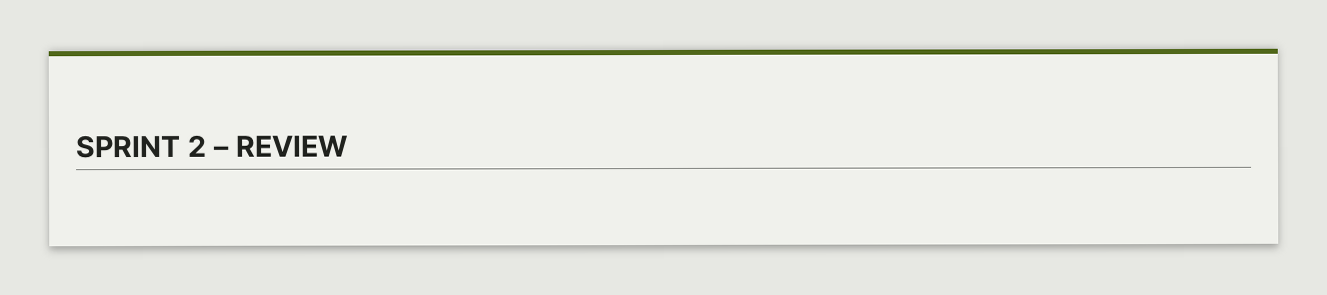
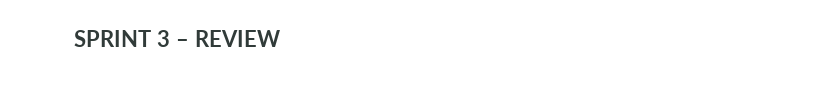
- SPRINT 2 – REVIEW
+ SPRINT 3 – REVIEW

